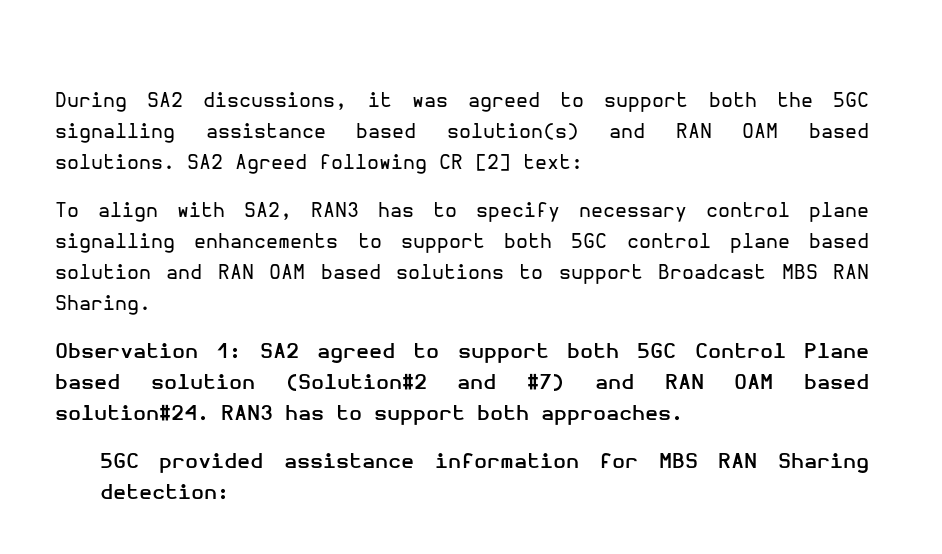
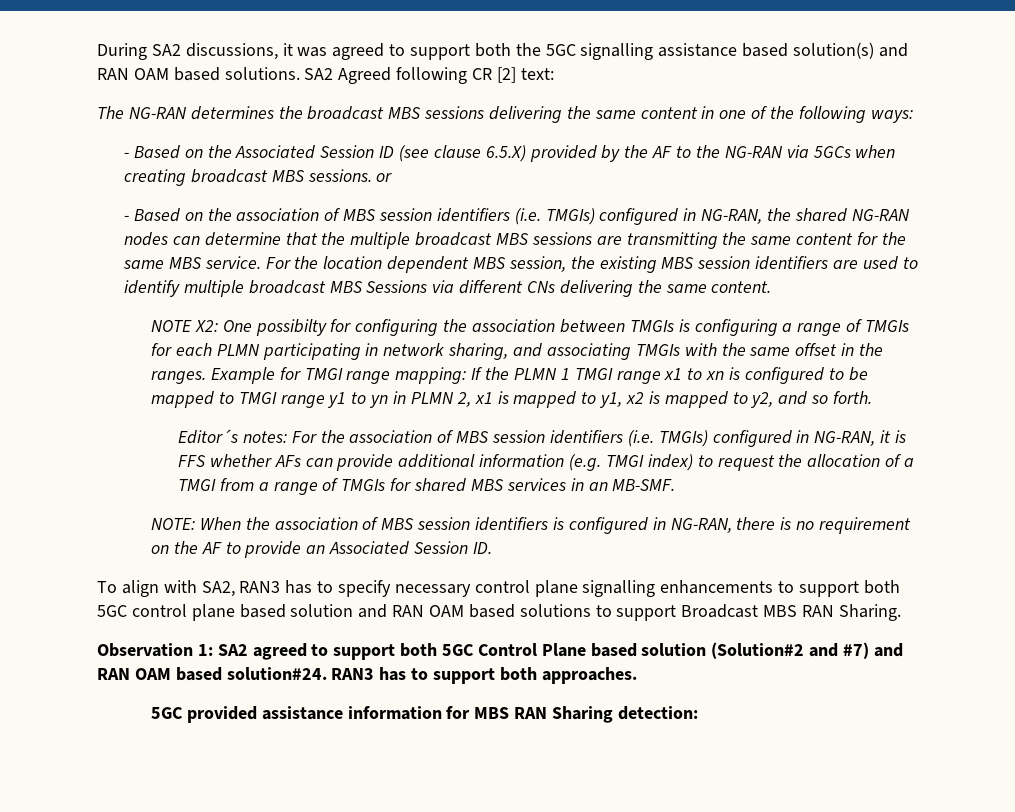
+ The NG-RAN determines the broadcast MBS sessions delivering the same content in one of the following ways:
+ - Based on the Associated Session ID (see clause 6.5.X) provided by the AF to the NG-RAN via 5GCs when creating broadcast MBS sessions. or
+ - Based on the association of MBS session identifiers (i.e. TMGIs) configured in NG-RAN, the shared NG-RAN nodes can determine that the multiple broadcast MBS sessions are transmitting the same content for the same MBS service. For the location dependent MBS session, the existing MBS session identifiers are used to identify multiple broadcast MBS Sessions via different CNs delivering the same content.
+ NOTE X2: One possibilty for configuring the association between TMGIs is configuring a range of TMGIs for each PLMN participating in network sharing, and associating TMGIs with the same offset in the ranges. Example for TMGI range mapping: If the PLMN 1 TMGI range x1 to xn is configured to be mapped to TMGI range y1 to yn in PLMN 2, x1 is mapped to y1, x2 is mapped to y2, and so forth.
+ Editor´s notes: For the association of MBS session identifiers (i.e. TMGIs) configured in NG-RAN, it is FFS whether AFs can provide additional information (e.g. TMGI index) to request the allocation of a TMGI from a range of TMGIs for shared MBS services in an MB-SMF.
+ NOTE: When the association of MBS session identifiers is configured in NG-RAN, there is no requirement on the AF to provide an Associated Session ID.

